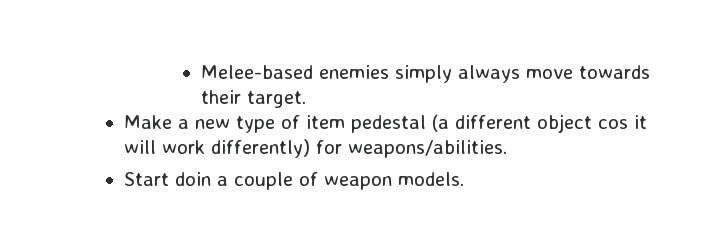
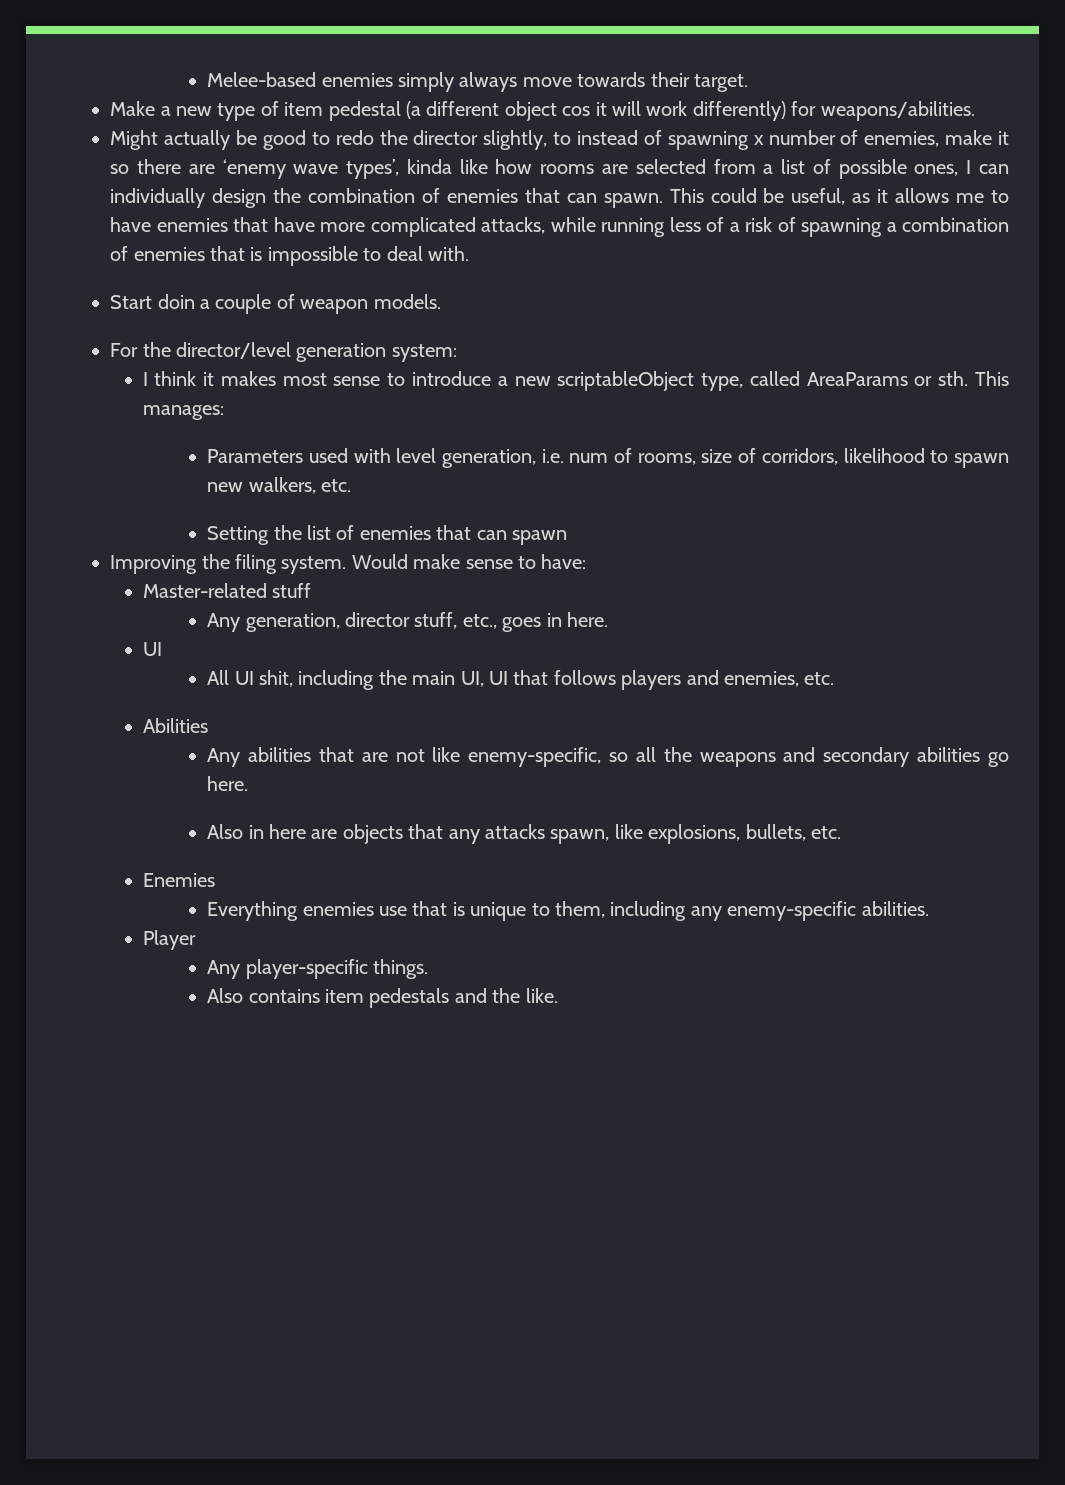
+ Might actually be good to redo the director slightly, to instead of spawning x number of enemies, make it so there are ‘enemy wave types’, kinda like how rooms are selected from a list of possible ones, I can individually design the combination of enemies that can spawn. This could be useful, as it allows me to have enemies that have more complicated attacks, while running less of a risk of spawning a combination of enemies that is impossible to deal with.
+ For the director/level generation system:
+ I think it makes most sense to introduce a new scriptableObject type, called AreaParams or sth. This manages:
+ Parameters used with level generation, i.e. num of rooms, size of corridors, likelihood to spawn new walkers, etc.
+ Setting the list of enemies that can spawn
+ Improving the filing system. Would make sense to have:
+ Master-related stuff
+ Any generation, director stuff, etc., goes in here.
+ UI
+ All UI shit, including the main UI, UI that follows players and enemies, etc.
+ Abilities
+ Any abilities that are not like enemy-specific, so all the weapons and secondary abilities go here.
+ Also in here are objects that any attacks spawn, like explosions, bullets, etc.
+ Enemies
+ Everything enemies use that is unique to them, including any enemy-specific abilities.
+ Player
+ Any player-specific things.
+ Also contains item pedestals and the like.

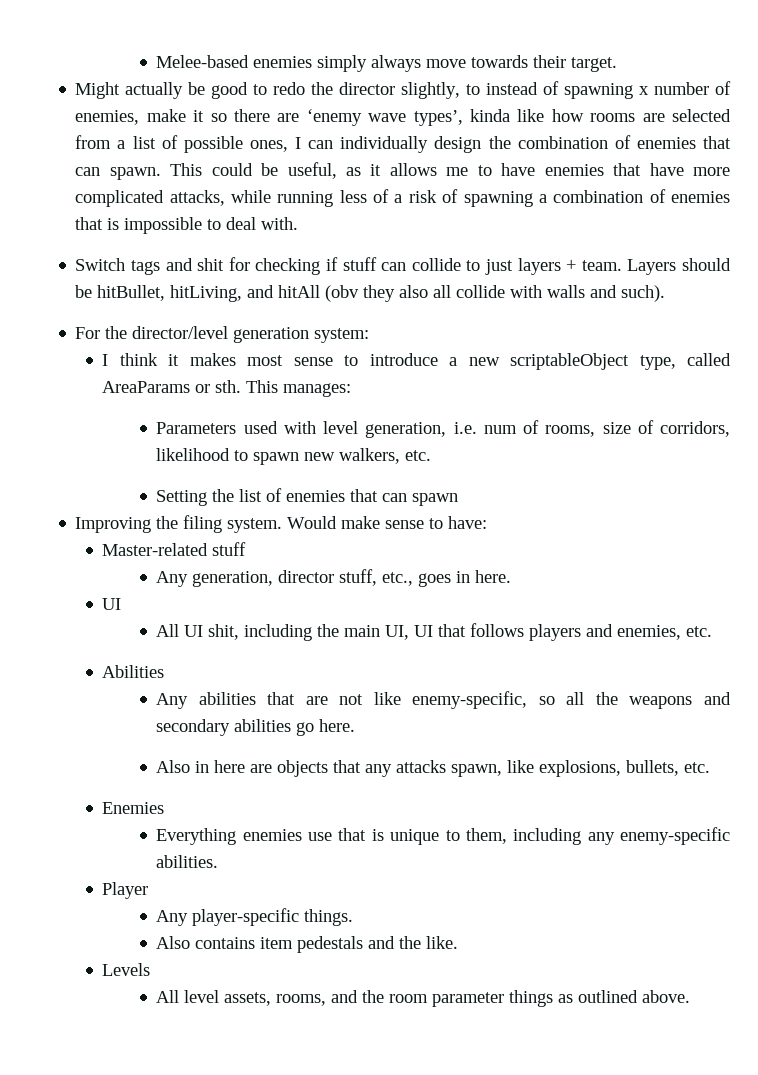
- Make a new type of item pedestal (a different object cos it will work differently) for weapons/abilities.
- Start doin a couple of weapon models.
+ Switch tags and shit for checking if stuff can collide to just layers + team. Layers should be hitBullet, hitLiving, and hitAll (obv they also all collide with walls and such).
+ Levels
+ All level assets, rooms, and the room parameter things as outlined above.

